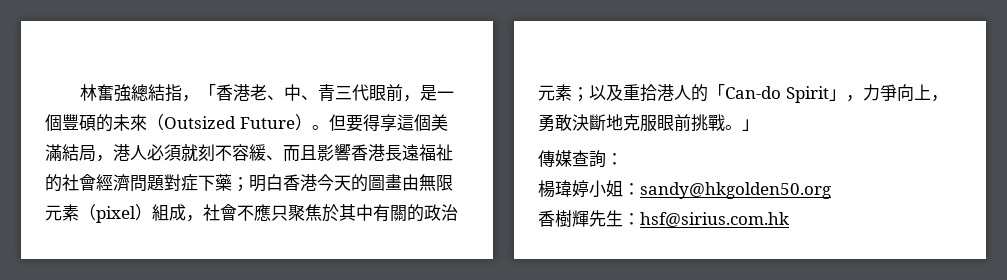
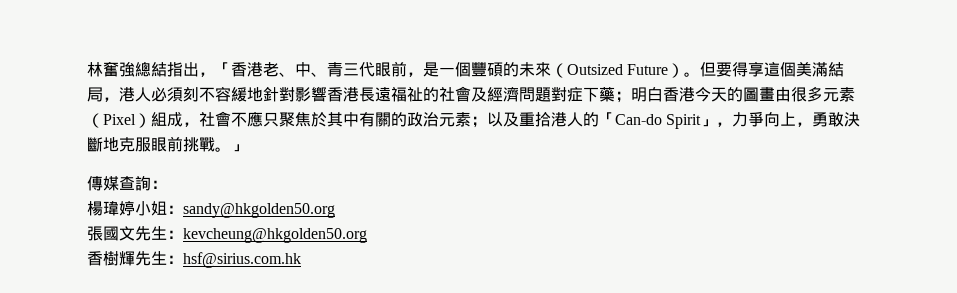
- 林奮強總結指，「香港老、中、青三代眼前，是一個豐碩的未來（Outsized Future）。
+ 林奮強總結指出，「香港老、中、青三代眼前，是一個豐碩的未來（Outsized Future）。
- 但要得享這個美滿結局，港人必須就刻不容緩、而且影響香港長遠福祉的社會經濟問題對症下藥；明白香港今天的圖畫由無限元素（pixel）組成，社會不應只聚焦於其中有關的政治元素；以及重拾港人的「Can-do Spirit」，力爭向上，勇敢決斷地克服眼前挑戰。」
+ 但要得享這個美滿結局，港人必須刻不容緩地針對影響香港長遠福祉的社會及經濟問題對症下藥；明白香港今天的圖畫由很多元素（Pixel）組成，社會不應只聚焦於其中有關的政治元素；以及重拾港人的「Can-do Spirit」，力爭向上，勇敢決斷地克服眼前挑戰。」
+ 張國文先生：kevcheung@hkgolden50.org

